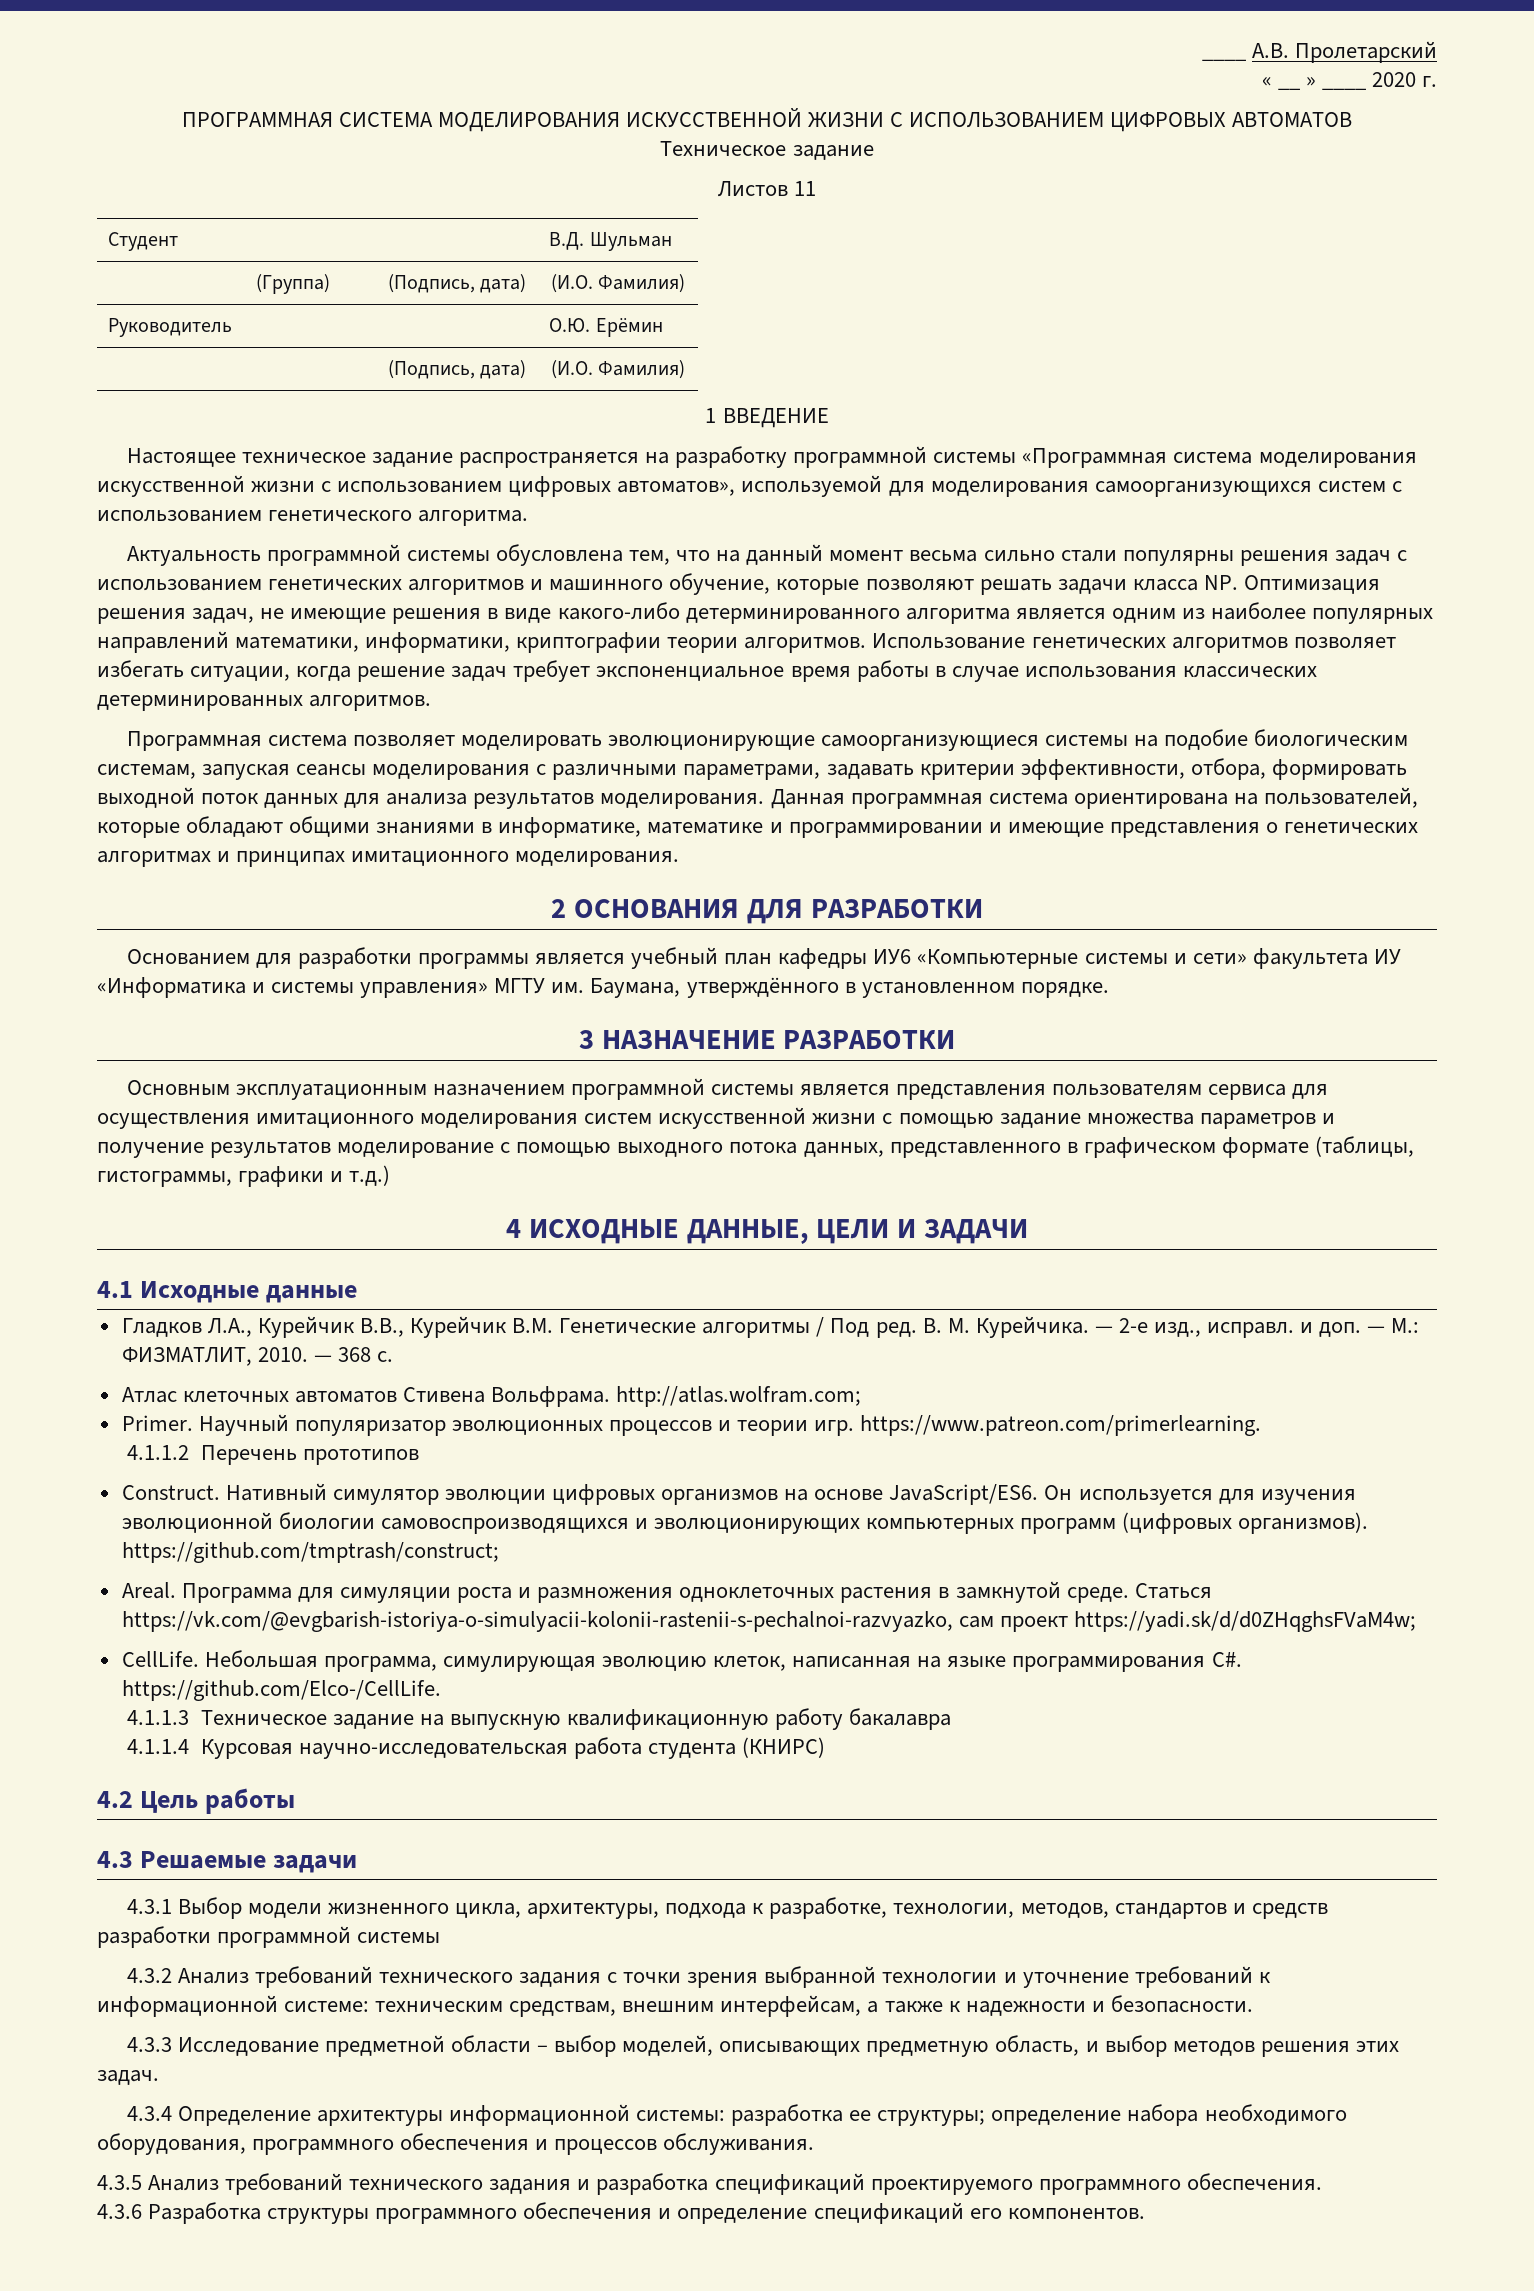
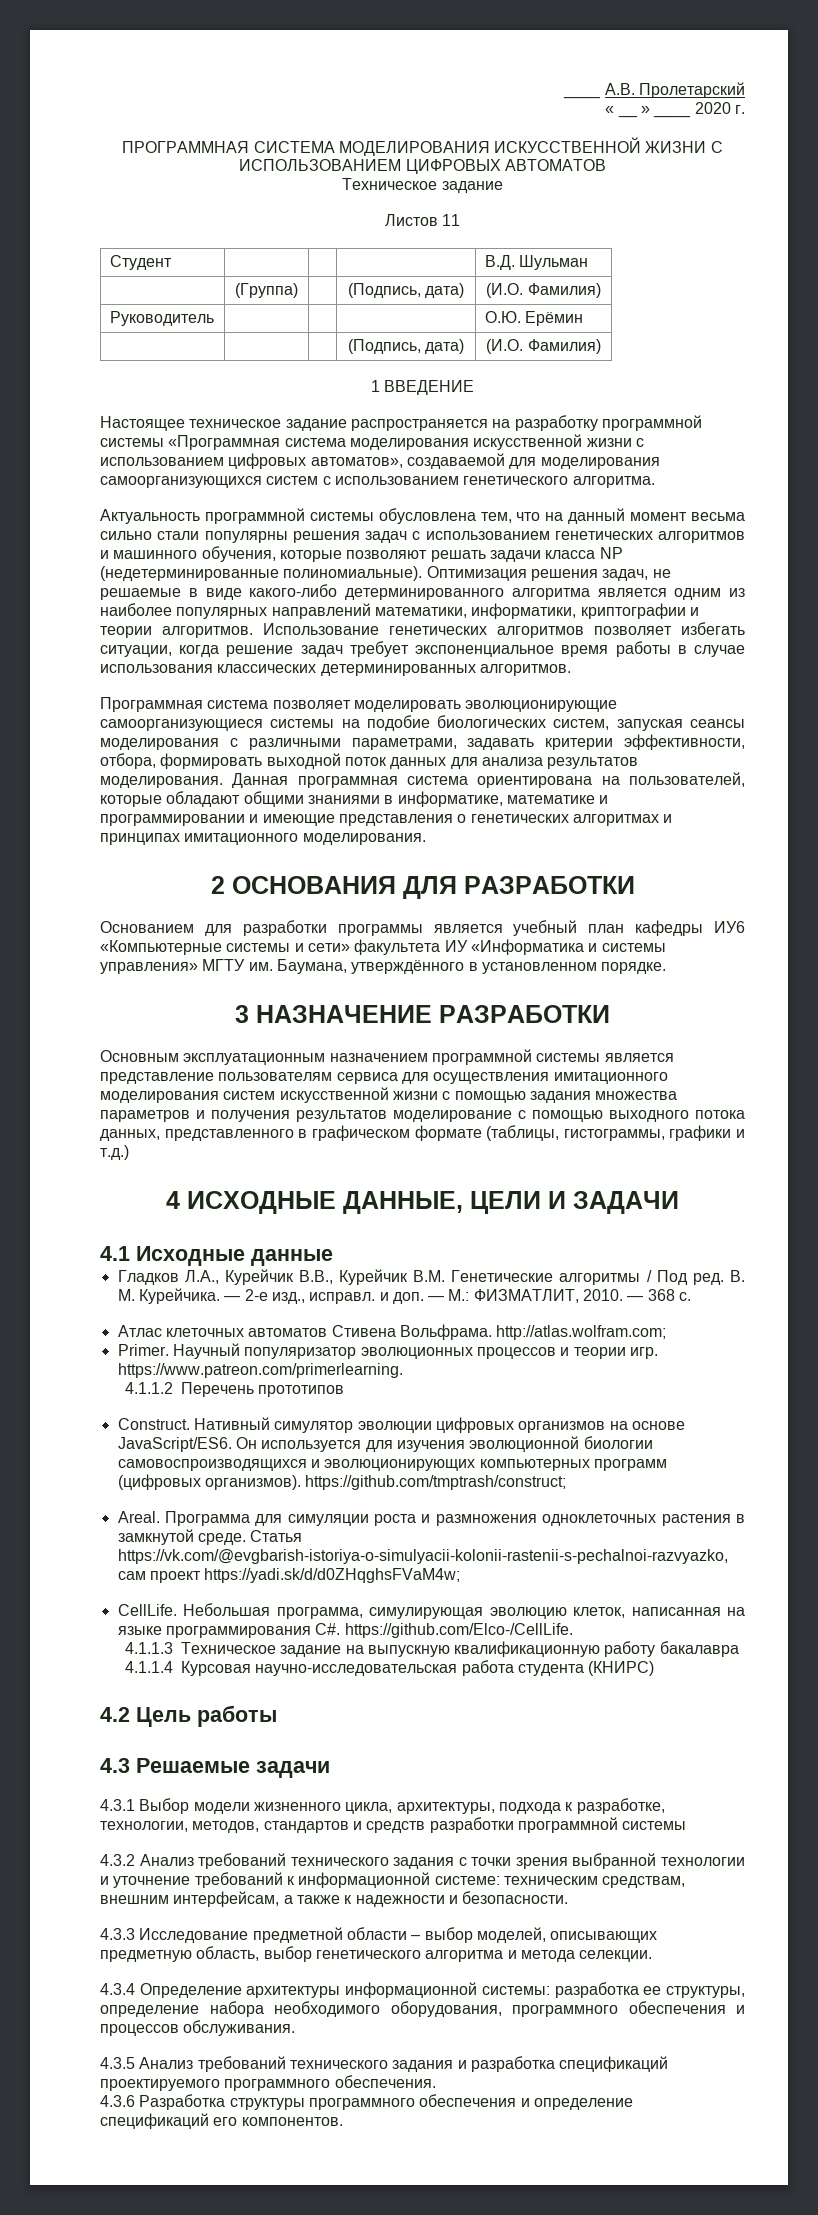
- Настоящее техническое задание распространяется на разработку программной системы «Программная система моделирования искусственной жизни с использованием цифровых автоматов», используемой для моделирования самоорганизующихся систем с использованием генетического алгоритма.
+ Настоящее техническое задание распространяется на разработку программной системы «Программная система моделирования искусственной жизни с использованием цифровых автоматов», создаваемой для моделирования самоорганизующихся систем с использованием генетического алгоритма.
- Актуальность программной системы обусловлена тем, что на данный момент весьма сильно стали популярны решения задач с использованием генетических алгоритмов и машинного обучение, которые позволяют решать задачи класса NP. Оптимизация решения задач, не имеющие решения в виде какого-либо детерминированного алгоритма является одним из наиболее популярных направлений математики, информатики, криптографии теории алгоритмов.
+ Актуальность программной системы обусловлена тем, что на данный момент весьма сильно стали популярны решения задач с использованием генетических алгоритмов и машинного обучения, которые позволяют решать задачи класса NP (недетерминированные полиномиальные). Оптимизация решения задач, не решаемые в виде какого-либо детерминированного алгоритма является одним из наиболее популярных направлений математики, информатики, криптографии и теории алгоритмов.
- Программная система позволяет моделировать эволюционирующие самоорганизующиеся системы на подобие биологическим системам, запуская сеансы моделирования с различными параметрами, задавать критерии эффективности, отбора, формировать выходной поток данных для анализа результатов моделирования.
+ Программная система позволяет моделировать эволюционирующие самоорганизующиеся системы на подобие биологических систем, запуская сеансы моделирования с различными параметрами, задавать критерии эффективности, отбора, формировать выходной поток данных для анализа результатов моделирования.
- Основным эксплуатационным назначением программной системы является представления пользователям сервиса для осуществления имитационного моделирования систем искусственной жизни с помощью задание множества параметров и получение результатов моделирование с помощью выходного потока данных, представленного в графическом формате (таблицы, гистограммы, графики и т.д.)
+ Основным эксплуатационным назначением программной системы является представление пользователям сервиса для осуществления имитационного моделирования систем искусственной жизни с помощью задания множества параметров и получения результатов моделирование с помощью выходного потока данных, представленного в графическом формате (таблицы, гистограммы, графики и т.д.)
- Статься https://vk.com/@evgbarish-istoriya-o-simulyacii-kolonii-rastenii-s-pechalnoi-razvyazko, сам проект https://yadi.sk/d/d0ZHqghsFVaM4w;
+ Статья https://vk.com/@evgbarish-istoriya-o-simulyacii-kolonii-rastenii-s-pechalnoi-razvyazko, сам проект https://yadi.sk/d/d0ZHqghsFVaM4w;
- 4.3.3 Исследование предметной области – выбор моделей, описывающих предметную область, и выбор методов решения этих задач.
+ 4.3.3 Исследование предметной области – выбор моделей, описывающих предметную область, выбор генетического алгоритма и метода селекции.
- 4.3.4 Определение архитектуры информационной системы: разработка ее структуры; определение набора необходимого оборудования, программного обеспечения и процессов обслуживания.
+ 4.3.4 Определение архитектуры информационной системы: разработка ее структуры, определение набора необходимого оборудования, программного обеспечения и процессов обслуживания.

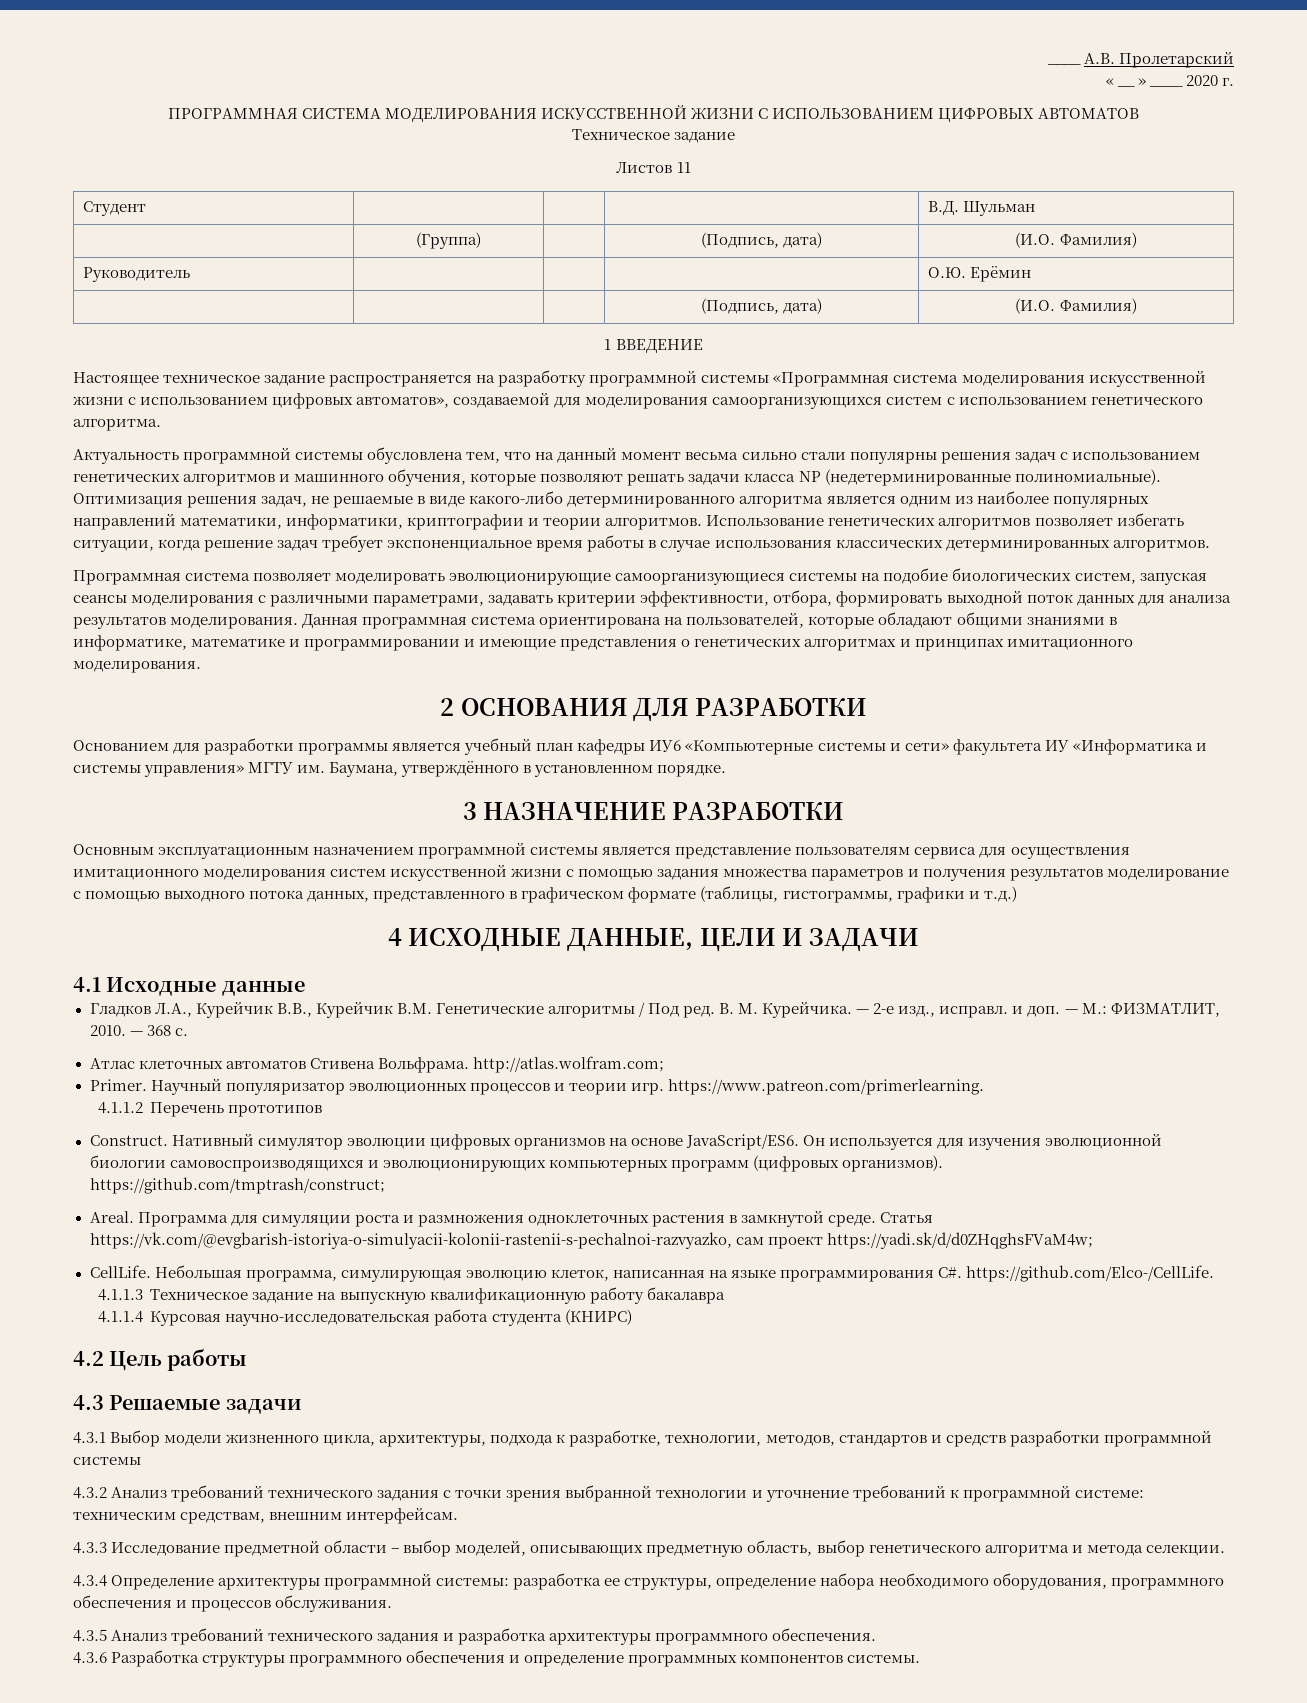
- 4.3.2 Анализ требований технического задания с точки зрения выбранной технологии и уточнение требований к информационной системе: техническим средствам, внешним интерфейсам, а также к надежности и безопасности.
+ 4.3.2 Анализ требований технического задания с точки зрения выбранной технологии и уточнение требований к программной системе: техническим средствам, внешним интерфейсам.
- 4.3.4 Определение архитектуры информационной системы: разработка ее структуры, определение набора необходимого оборудования, программного обеспечения и процессов обслуживания.
+ 4.3.4 Определение архитектуры программной системы: разработка ее структуры, определение набора необходимого оборудования, программного обеспечения и процессов обслуживания.
- 4.3.5 Анализ требований технического задания и разработка спецификаций проектируемого программного обеспечения.
+ 4.3.5 Анализ требований технического задания и разработка архитектуры программного обеспечения.
- 4.3.6 Разработка структуры программного обеспечения и определение спецификаций его компонентов.
+ 4.3.6 Разработка структуры программного обеспечения и определение программных компонентов системы.

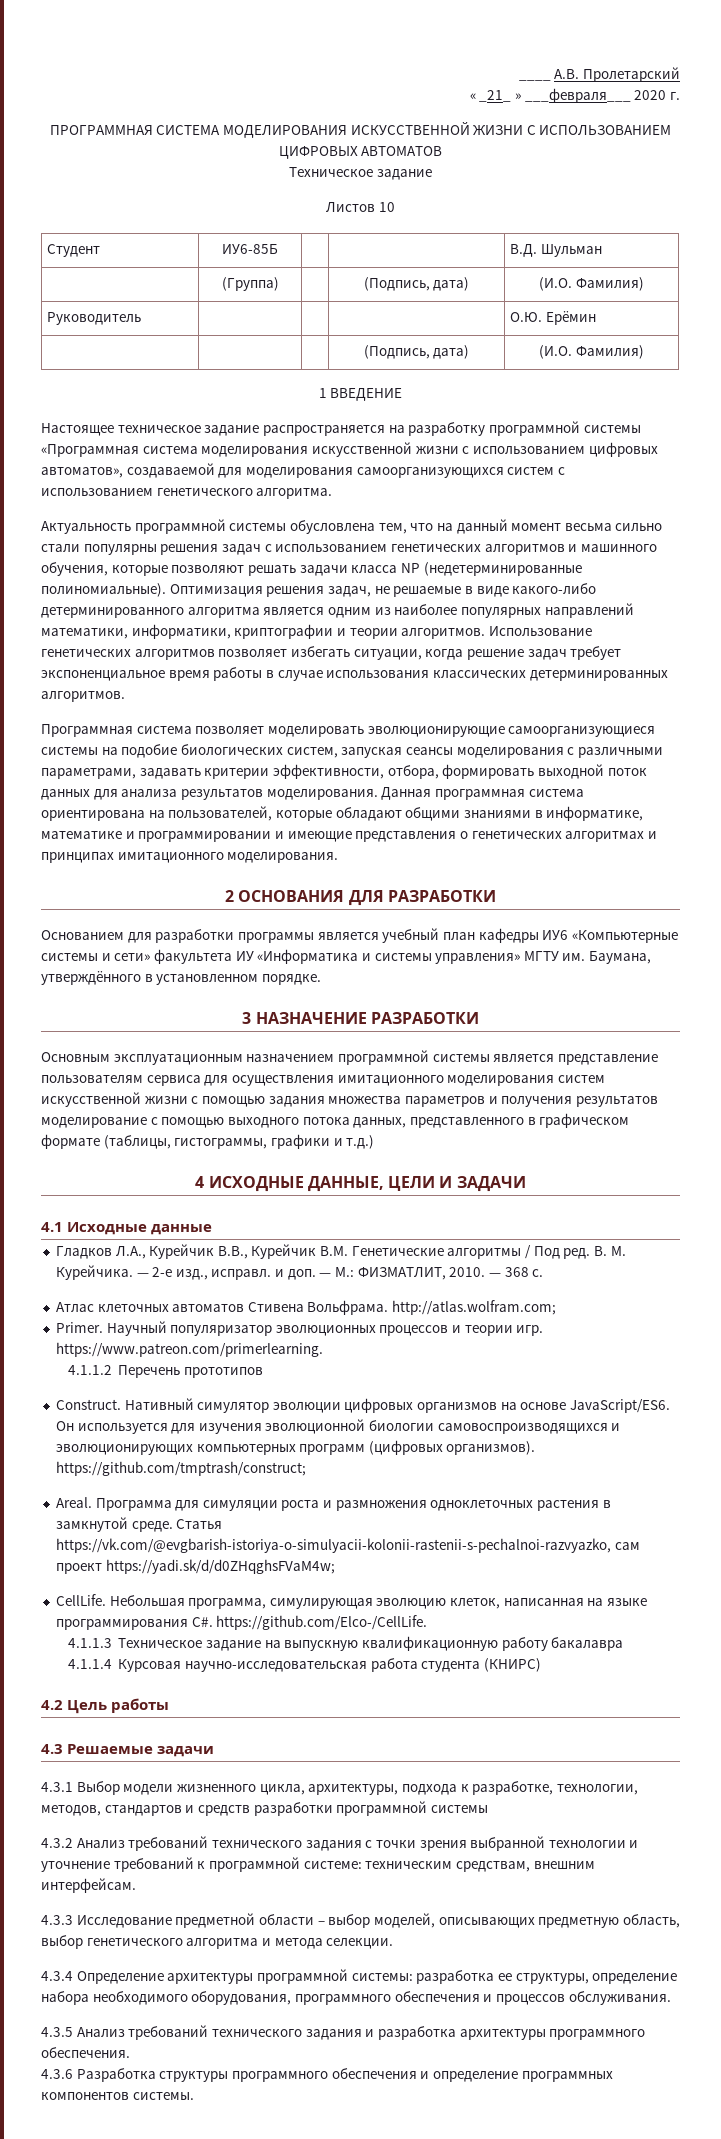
- « __ » ____ 2020 г.
+ « _21_ » ___февраля___ 2020 г.
- Листов 11
+ Листов 10
- Студент | | | | В.Д. Шульман
+ Студент | ИУ6-85Б | | | В.Д. Шульман

